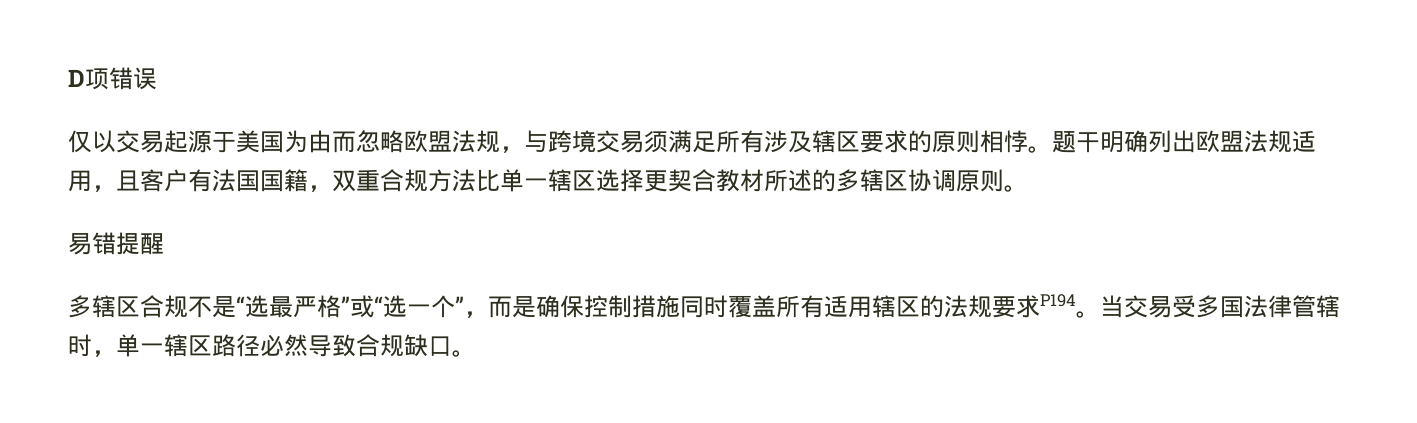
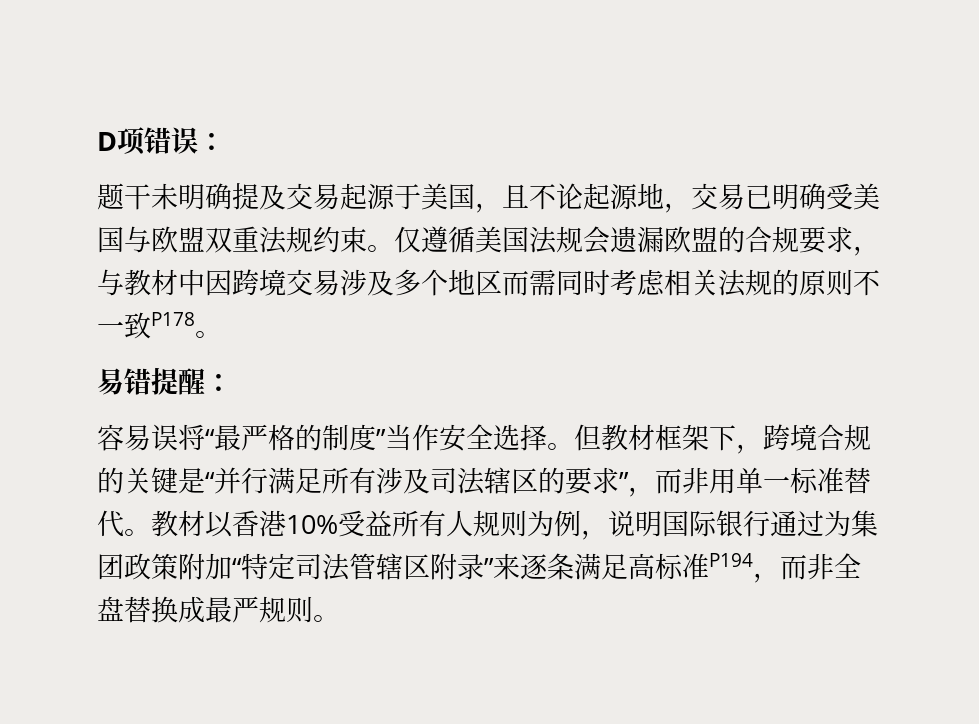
- D项错误
- 仅以交易起源于美国为由而忽略欧盟法规，与跨境交易须满足所有涉及辖区要求的原则相悖。题干明确列出欧盟法规适用，且客户有法国国籍，双重合规方法比单一辖区选择更契合教材所述的多辖区协调原则。
- 易错提醒
- 多辖区合规不是“选最严格”或“选一个”，而是确保控制措施同时覆盖所有适用辖区的法规要求P194。当交易受多国法律管辖时，单一辖区路径必然导致合规缺口。
+ D项错误：
+ 题干未明确提及交易起源于美国，且不论起源地，交易已明确受美国与欧盟双重法规约束。仅遵循美国法规会遗漏欧盟的合规要求，与教材中因跨境交易涉及多个地区而需同时考虑相关法规的原则不一致P178。
+ 易错提醒：
+ 容易误将“最严格的制度”当作安全选择。但教材框架下，跨境合规的关键是“并行满足所有涉及司法辖区的要求”，而非用单一标准替代。教材以香港10%受益所有人规则为例，说明国际银行通过为集团政策附加“特定司法管辖区附录”来逐条满足高标准P194，而非全盘替换成最严规则。

